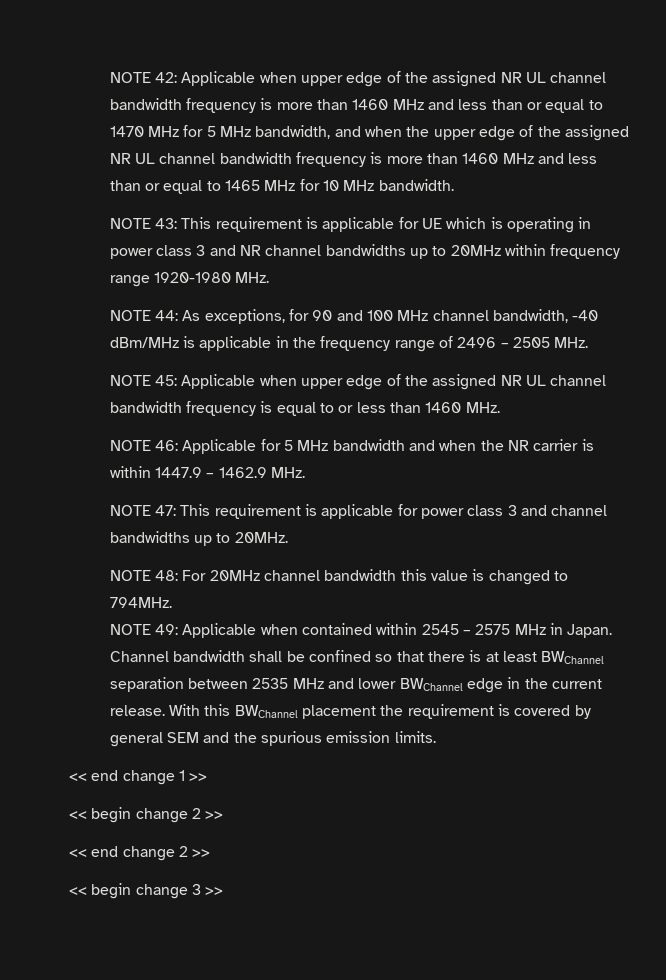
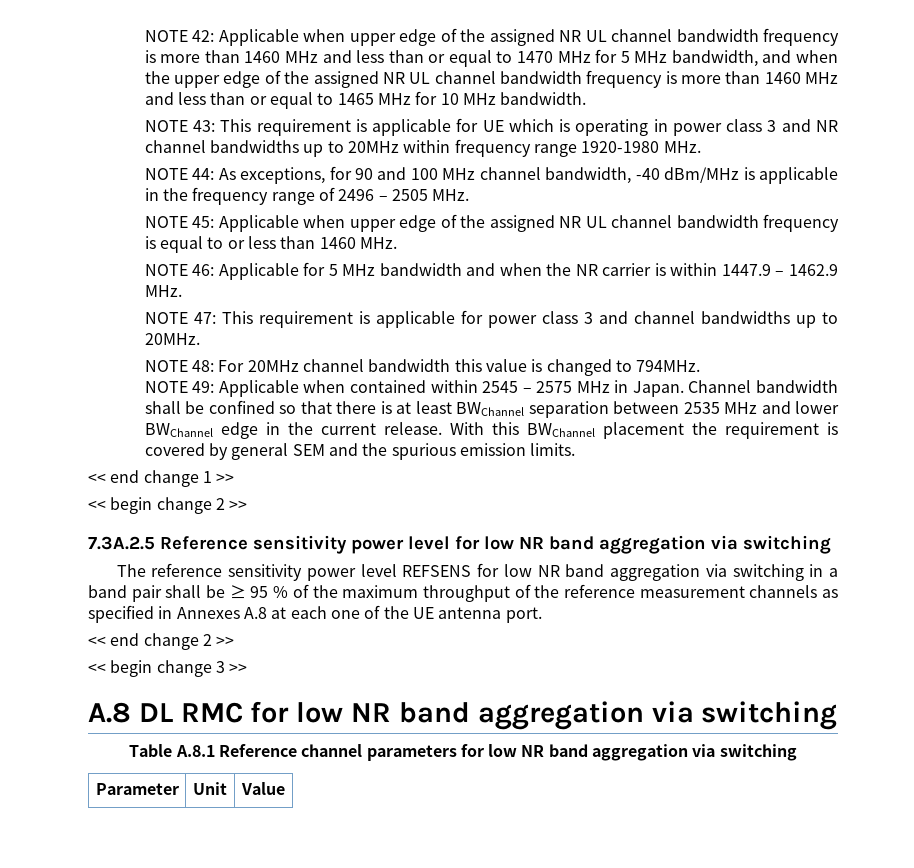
+ 7.3A.2.5 Reference sensitivity power level for low NR band aggregation via switching
+ The reference sensitivity power level REFSENS for low NR band aggregation via switching in a band pair shall be ≥ 95 % of the maximum throughput of the reference measurement channels as specified in Annexes A.8 at each one of the UE antenna port.
+ A.8 DL RMC for low NR band aggregation via switching
+ Table A.8.1 Reference channel parameters for low NR band aggregation via switching
+ Parameter | Unit | Value

